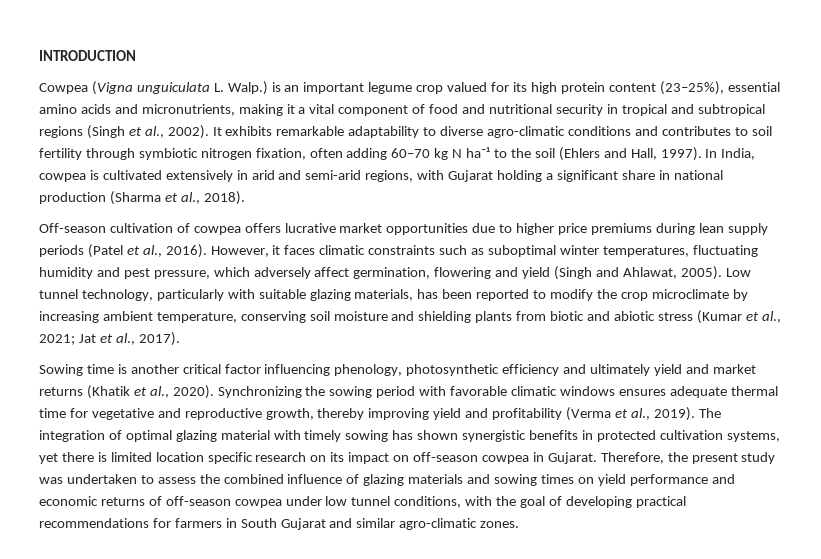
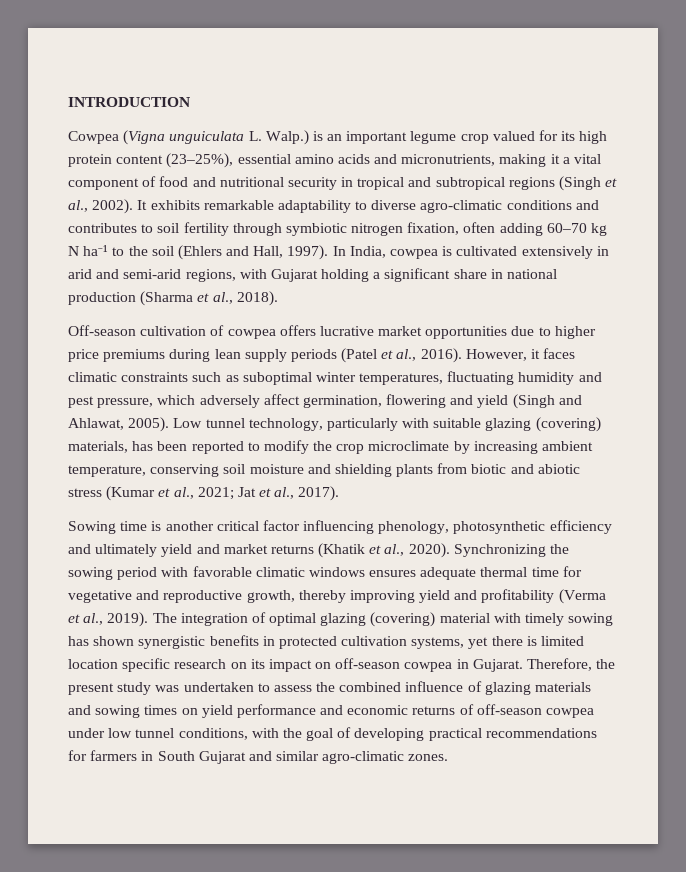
- Low tunnel technology, particularly with suitable glazing materials, has been reported to modify the crop microclimate by increasing ambient temperature, conserving soil moisture and shielding plants from biotic and abiotic stress (Kumar et al., 2021; Jat et al., 2017).
+ Low tunnel technology, particularly with suitable glazing (covering) materials, has been reported to modify the crop microclimate by increasing ambient temperature, conserving soil moisture and shielding plants from biotic and abiotic stress (Kumar et al., 2021; Jat et al., 2017).
- The integration of optimal glazing material with timely sowing has shown synergistic benefits in protected cultivation systems, yet there is limited location specific research on its impact on off-season cowpea in Gujarat.
+ The integration of optimal glazing (covering) material with timely sowing has shown synergistic benefits in protected cultivation systems, yet there is limited location specific research on its impact on off-season cowpea in Gujarat.

